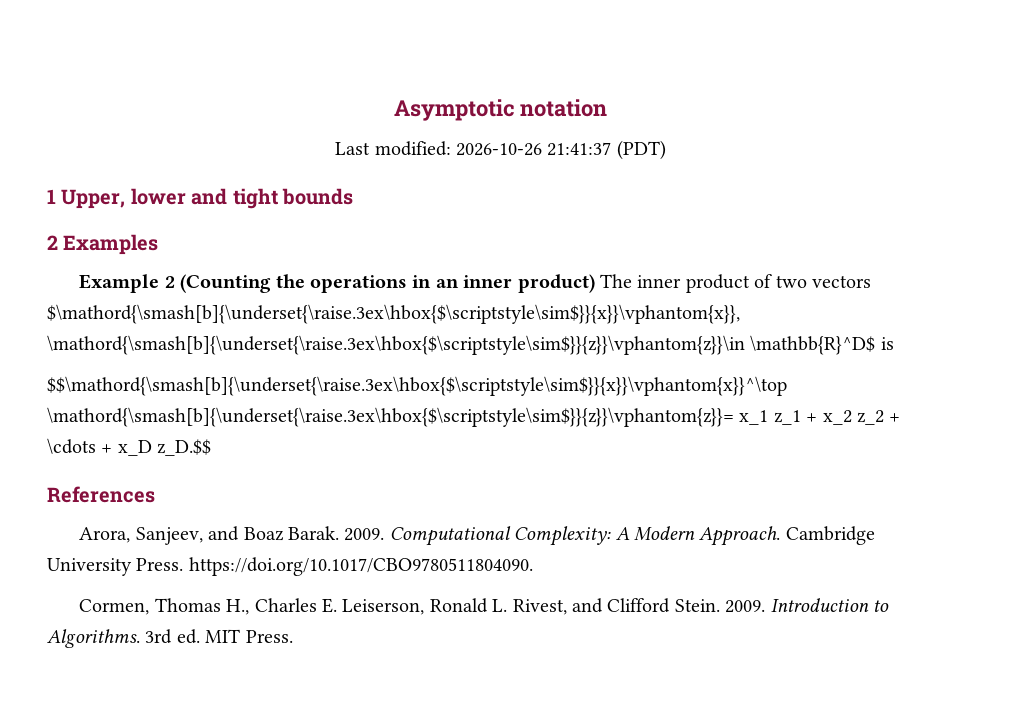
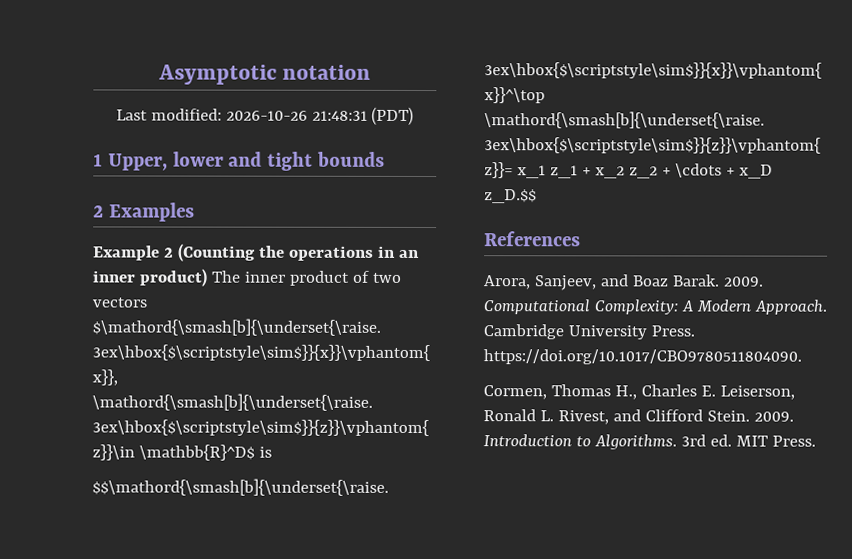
- Last modified: 2026-10-26 21:41:37 (PDT)
+ Last modified: 2026-10-26 21:48:31 (PDT)

